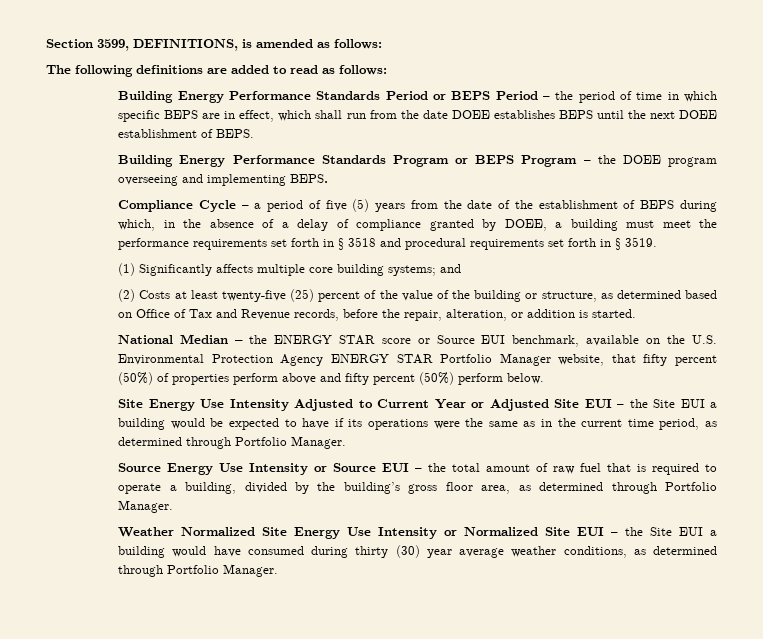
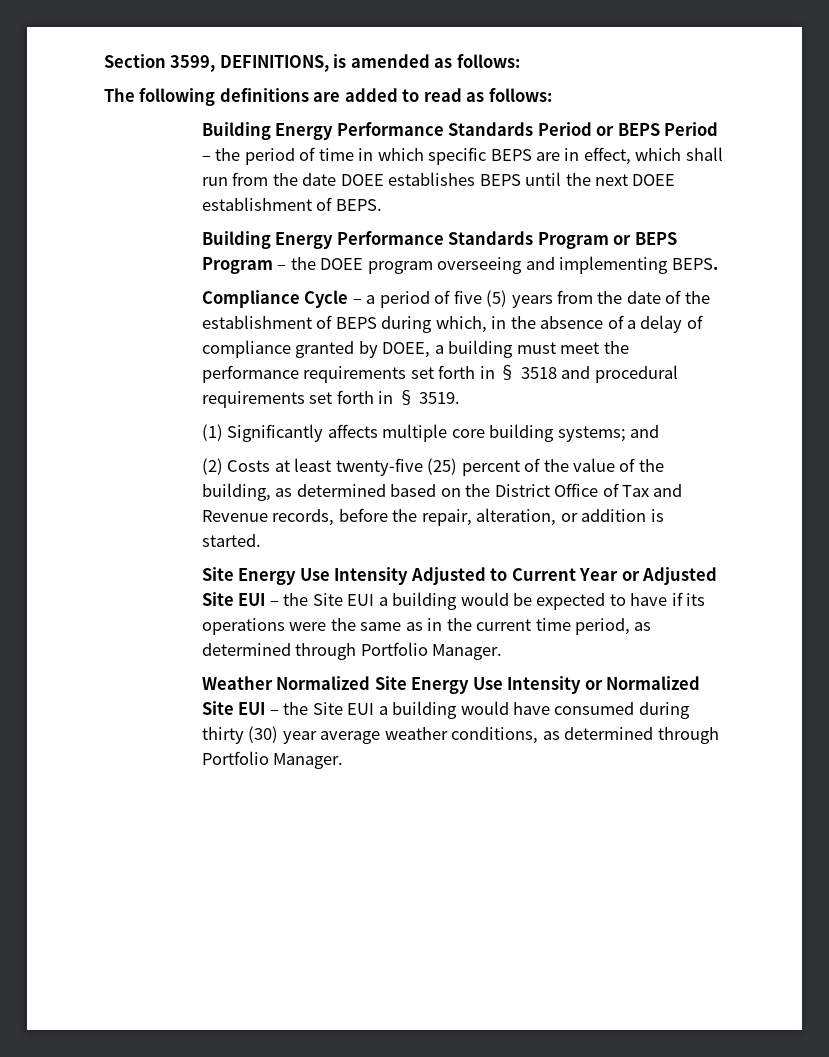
- (2) Costs at least twenty-five (25) percent of the value of the building or structure, as determined based on Office of Tax and Revenue records, before the repair, alteration, or addition is started.
+ (2) Costs at least twenty-five (25) percent of the value of the building, as determined based on the District Office of Tax and Revenue records, before the repair, alteration, or addition is started.
- National Median – the ENERGY STAR score or Source EUI benchmark, available on the U.S. Environmental Protection Agency ENERGY STAR Portfolio Manager website, that fifty percent (50%) of properties perform above and fifty percent (50%) perform below.
- Source Energy Use Intensity or Source EUI – the total amount of raw fuel that is required to operate a building, divided by the building’s gross floor area, as determined through Portfolio Manager.

